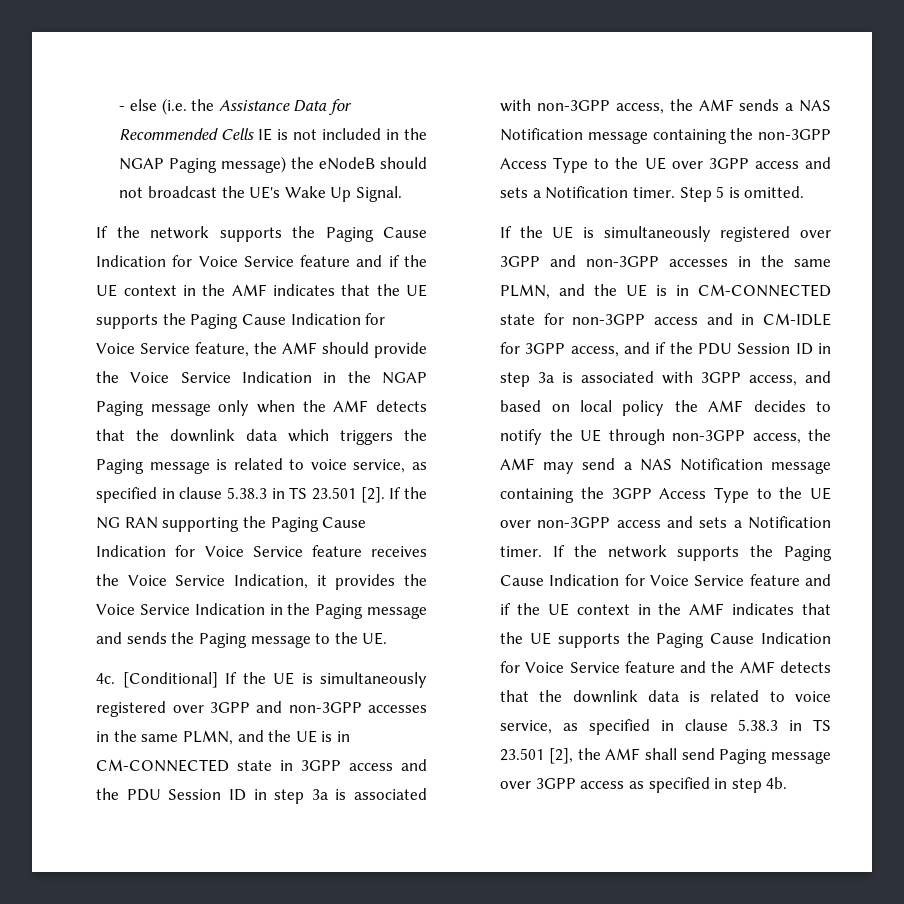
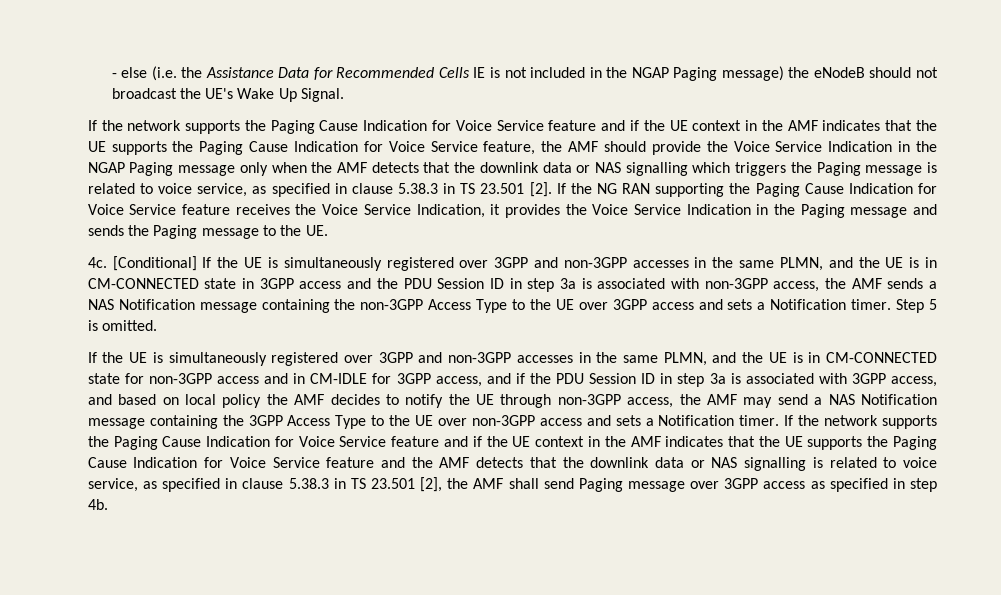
- If the network supports the Paging Cause Indication for Voice Service feature and if the UE context in the AMF indicates that the UE supports the Paging Cause Indication for Voice Service feature, the AMF should provide the Voice Service Indication in the NGAP Paging message only when the AMF detects that the downlink data which triggers the Paging message is related to voice service, as specified in clause 5.38.3 in TS 23.501 [2].
+ If the network supports the Paging Cause Indication for Voice Service feature and if the UE context in the AMF indicates that the UE supports the Paging Cause Indication for Voice Service feature, the AMF should provide the Voice Service Indication in the NGAP Paging message only when the AMF detects that the downlink data or NAS signalling which triggers the Paging message is related to voice service, as specified in clause 5.38.3 in TS 23.501 [2].
- If the network supports the Paging Cause Indication for Voice Service feature and if the UE context in the AMF indicates that the UE supports the Paging Cause Indication for Voice Service feature and the AMF detects that the downlink data is related to voice service, as specified in clause 5.38.3 in TS 23.501 [2], the AMF shall send Paging message over 3GPP access as specified in step 4b.
+ If the network supports the Paging Cause Indication for Voice Service feature and if the UE context in the AMF indicates that the UE supports the Paging Cause Indication for Voice Service feature and the AMF detects that the downlink data or NAS signalling is related to voice service, as specified in clause 5.38.3 in TS 23.501 [2], the AMF shall send Paging message over 3GPP access as specified in step 4b.

